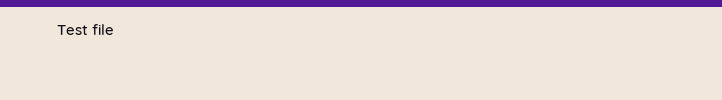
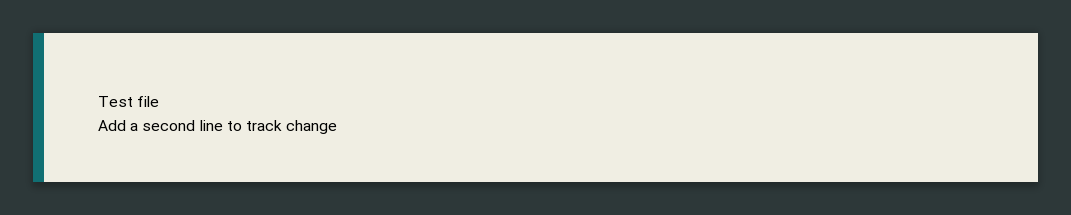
+ Add a second line to track change

